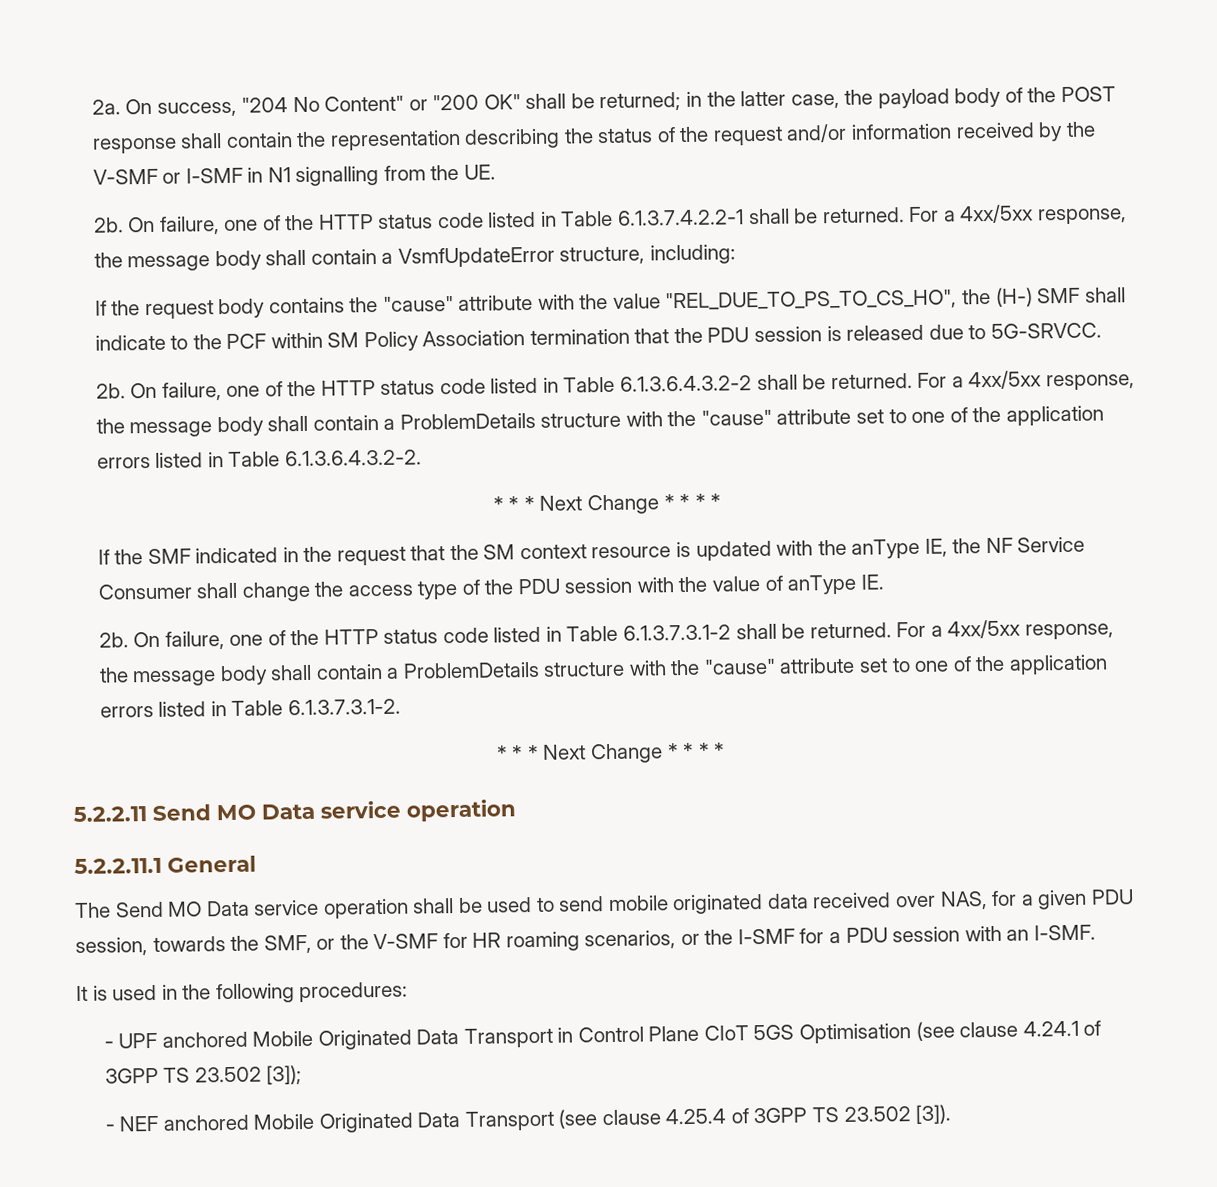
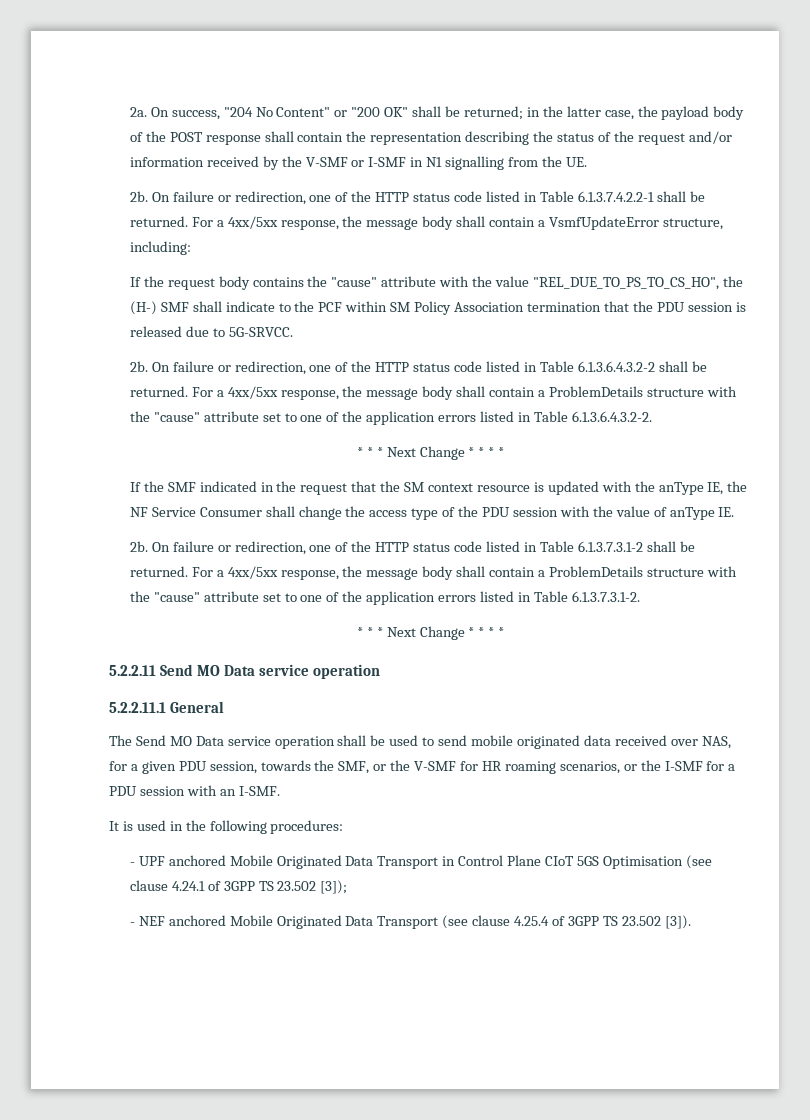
- On failure, one of the HTTP status code listed in Table 6.1.3.7.4.2.2-1 shall be returned.
+ On failure or redirection, one of the HTTP status code listed in Table 6.1.3.7.4.2.2-1 shall be returned.
- On failure, one of the HTTP status code listed in Table 6.1.3.6.4.3.2-2 shall be returned.
+ On failure or redirection, one of the HTTP status code listed in Table 6.1.3.6.4.3.2-2 shall be returned.
- On failure, one of the HTTP status code listed in Table 6.1.3.7.3.1-2 shall be returned.
+ On failure or redirection, one of the HTTP status code listed in Table 6.1.3.7.3.1-2 shall be returned.

